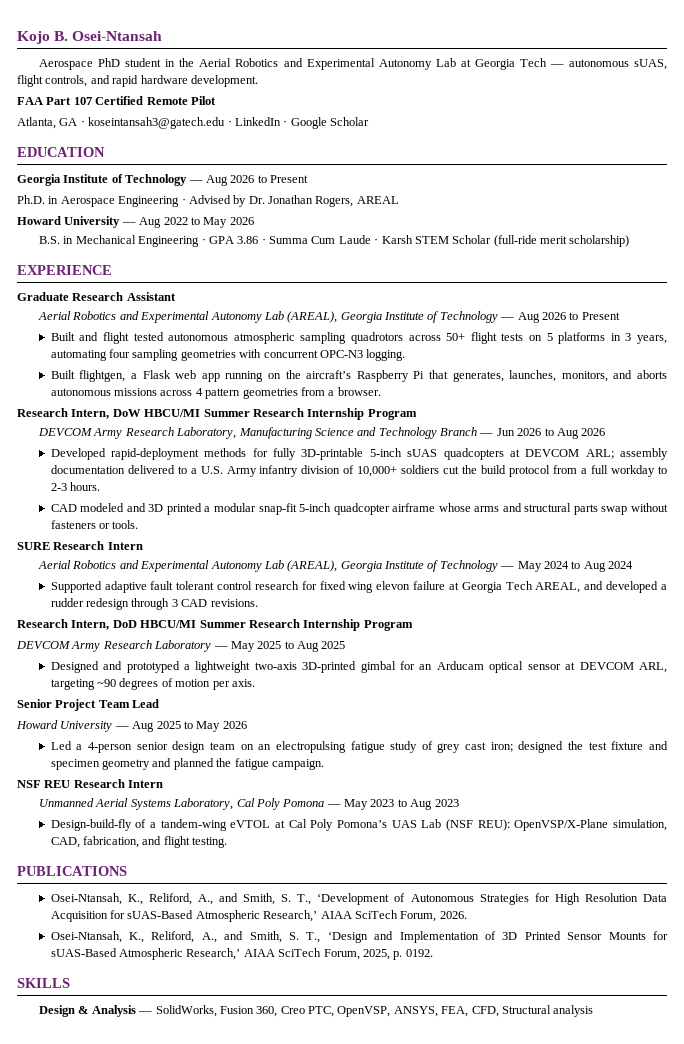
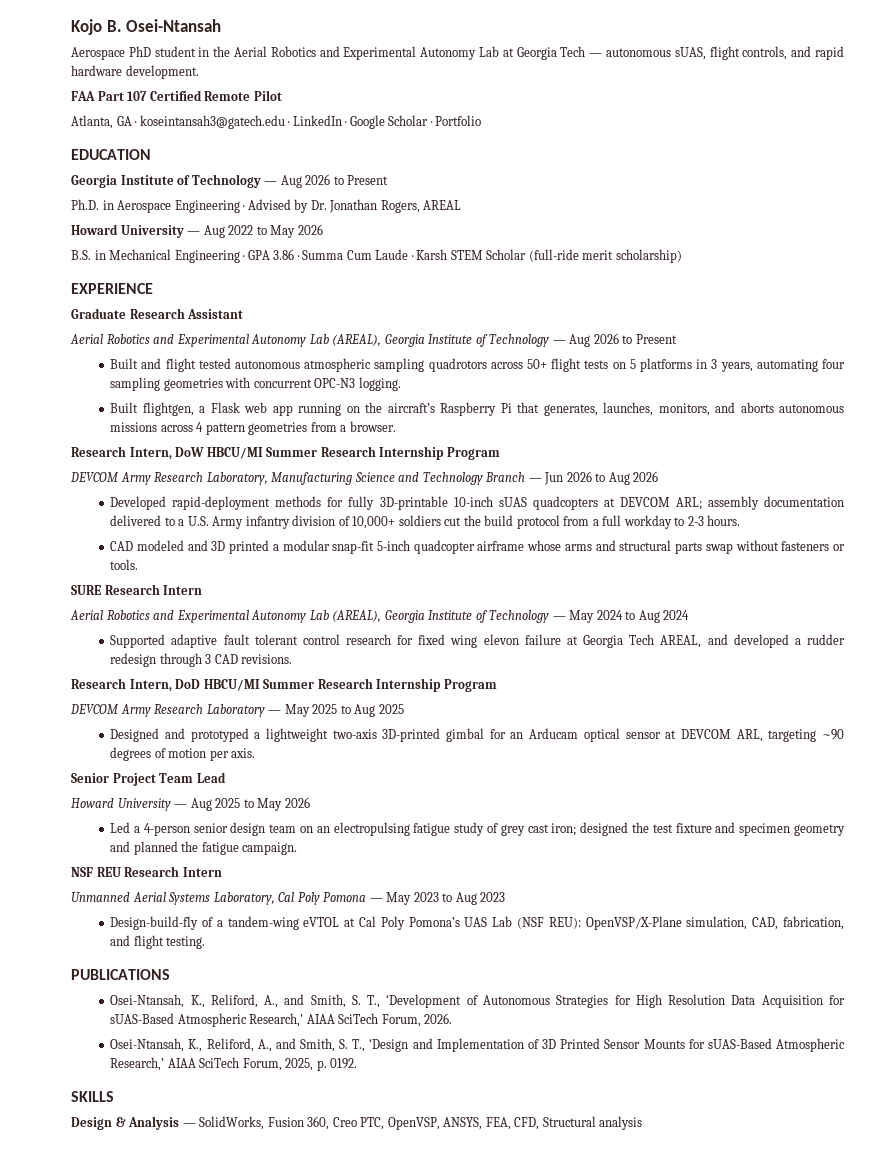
- Atlanta, GA · koseintansah3@gatech.edu · LinkedIn · Google Scholar
+ Atlanta, GA · koseintansah3@gatech.edu · LinkedIn · Google Scholar · Portfolio
- Developed rapid-deployment methods for fully 3D-printable 5-inch sUAS quadcopters at DEVCOM ARL; assembly documentation delivered to a U.S. Army infantry division of 10,000+ soldiers cut the build protocol from a full workday to 2-3 hours.
+ Developed rapid-deployment methods for fully 3D-printable 10-inch sUAS quadcopters at DEVCOM ARL; assembly documentation delivered to a U.S. Army infantry division of 10,000+ soldiers cut the build protocol from a full workday to 2-3 hours.

